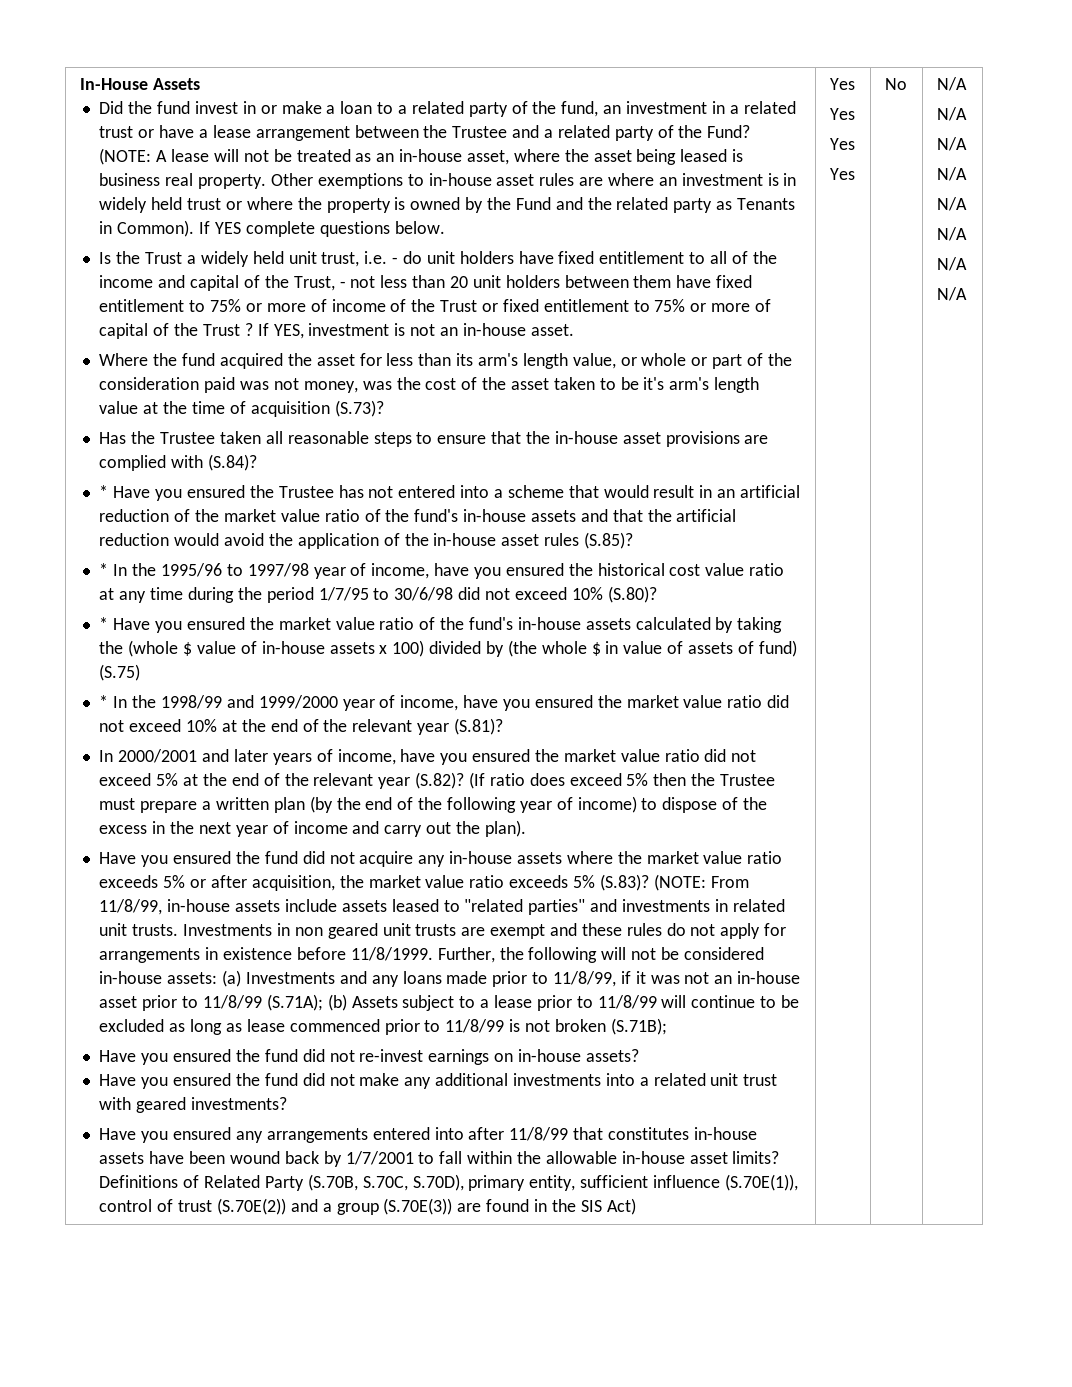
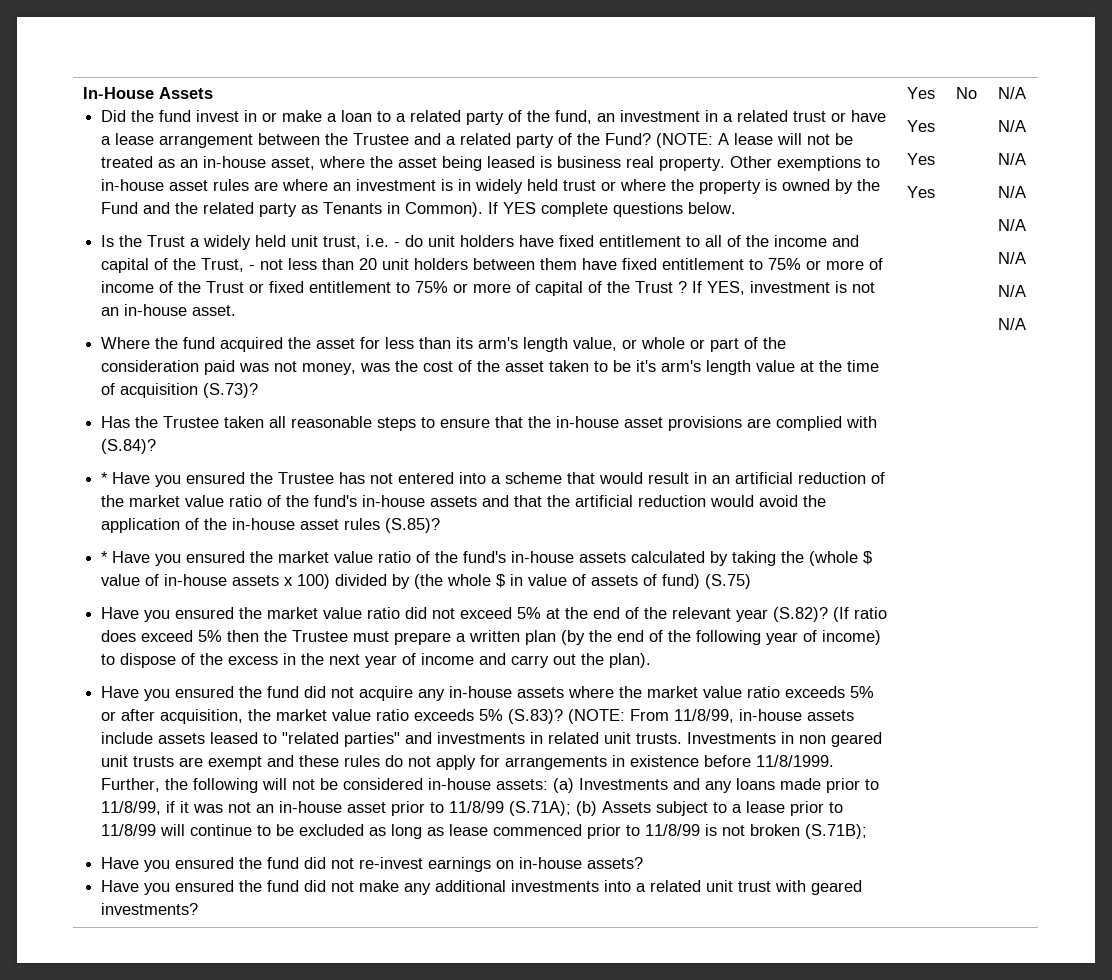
- * In the 1995/96 to 1997/98 year of income, have you ensured the historical cost value ratio at any time during the period 1/7/95 to 30/6/98 did not exceed 10% (S.80)?
- * In the 1998/99 and 1999/2000 year of income, have you ensured the market value ratio did not exceed 10% at the end of the relevant year (S.81)?
- In 2000/2001 and later years of income, have you ensured the market value ratio did not exceed 5% at the end of the relevant year (S.82)?
+ Have you ensured the market value ratio did not exceed 5% at the end of the relevant year (S.82)?
- Have you ensured any arrangements entered into after 11/8/99 that constitutes in-house assets have been wound back by 1/7/2001 to fall within the allowable in-house asset limits? Definitions of Related Party (S.70B, S.70C, S.70D), primary entity, sufficient influence (S.70E(1)), control of trust (S.70E(2)) and a group (S.70E(3)) are found in the SIS Act)

